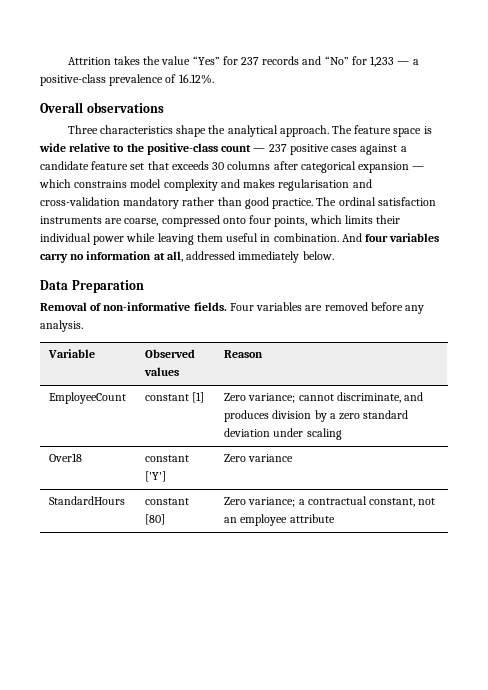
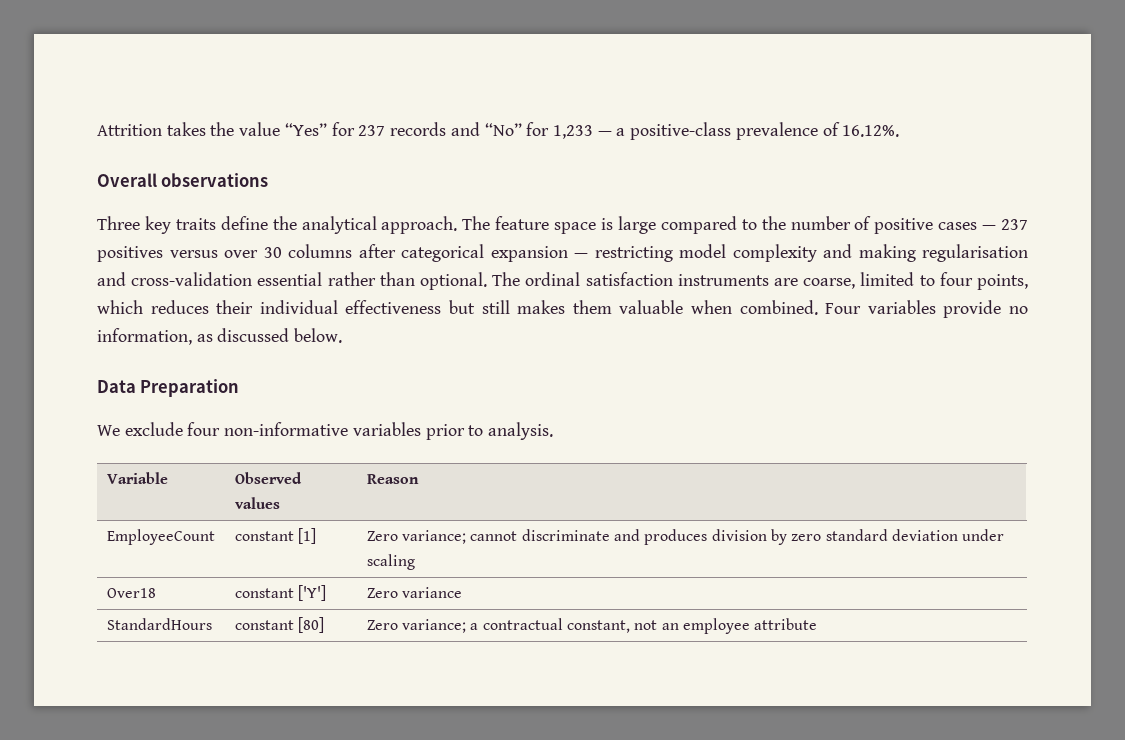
- Three characteristics shape the analytical approach.
+ Three key traits define the analytical approach.
- The feature space is wide relative to the positive-class count — 237 positive cases against a candidate feature set that exceeds 30 columns after categorical expansion — which constrains model complexity and makes regularisation and cross-validation mandatory rather than good practice.
+ The feature space is large compared to the number of positive cases — 237 positives versus over 30 columns after categorical expansion — restricting model complexity and making regularisation and cross-validation essential rather than optional.
- The ordinal satisfaction instruments are coarse, compressed onto four points, which limits their individual power while leaving them useful in combination. And four variables carry no information at all, addressed immediately below.
+ The ordinal satisfaction instruments are coarse, limited to four points, which reduces their individual effectiveness but still makes them valuable when combined. Four variables provide no information, as discussed below.
  Data Preparation
- Removal of non-informative fields. Four variables are removed before any analysis.
+ We exclude four non-informative variables prior to analysis.
- EmployeeCount | constant [1] | Zero variance; cannot discriminate, and produces division by a zero standard deviation under scaling
+ EmployeeCount | constant [1] | Zero variance; cannot discriminate and produces division by zero standard deviation under scaling

